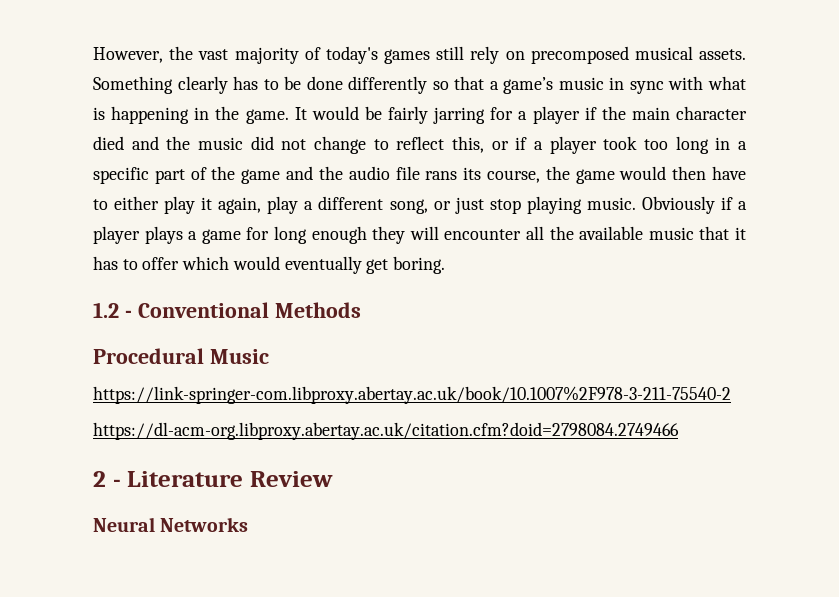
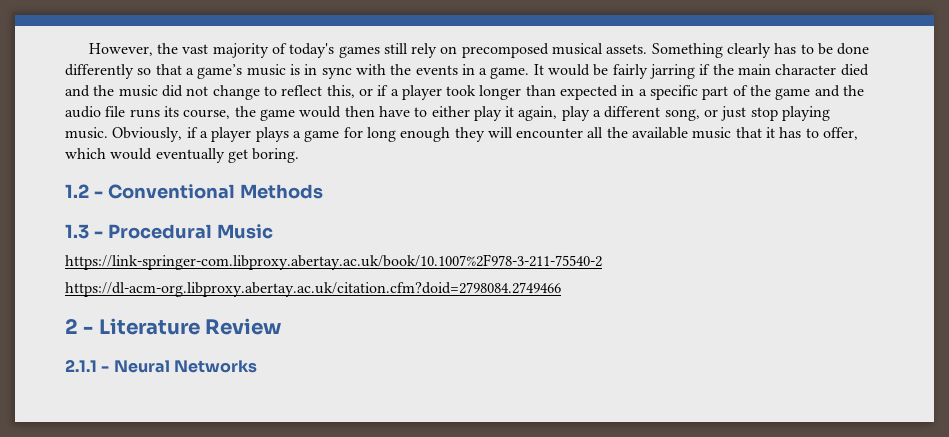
- Something clearly has to be done differently so that a game’s music in sync with what is happening in the game.
+ Something clearly has to be done differently so that a game’s music is in sync with the events in a game.
- It would be fairly jarring for a player if the main character died and the music did not change to reflect this, or if a player took too long in a specific part of the game and the audio file rans its course, the game would then have to either play it again, play a different song, or just stop playing music.
+ It would be fairly jarring if the main character died and the music did not change to reflect this, or if a player took longer than expected in a specific part of the game and the audio file runs its course, the game would then have to either play it again, play a different song, or just stop playing music.
- Obviously if a player plays a game for long enough they will encounter all the available music that it has to offer which would eventually get boring.
+ Obviously, if a player plays a game for long enough they will encounter all the available music that it has to offer, which would eventually get boring.
- Procedural Music
+ 1.3 - Procedural Music
- Neural Networks
+ 2.1.1 - Neural Networks

